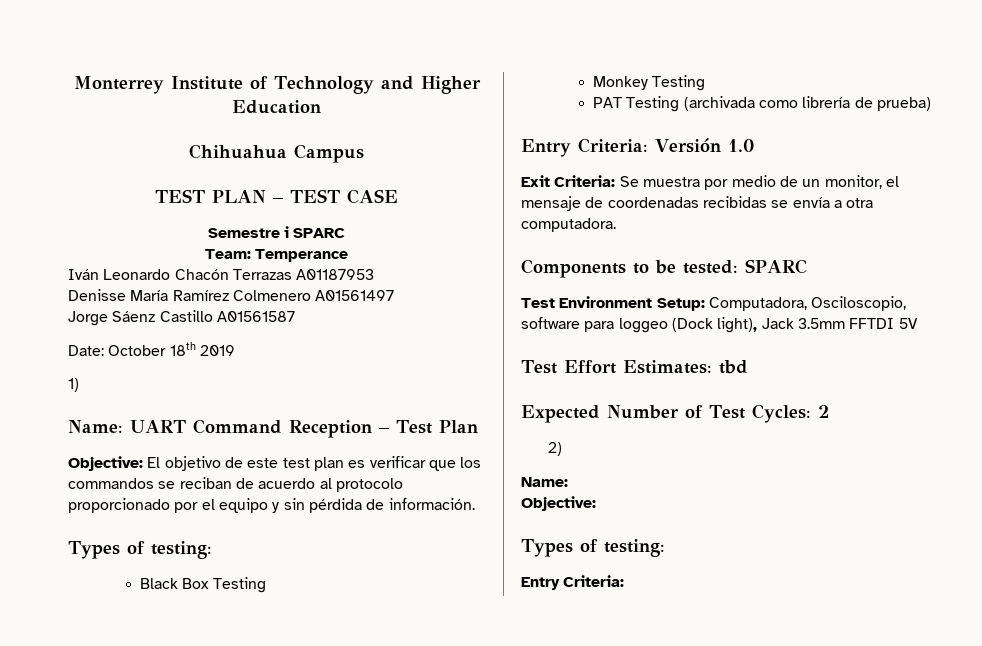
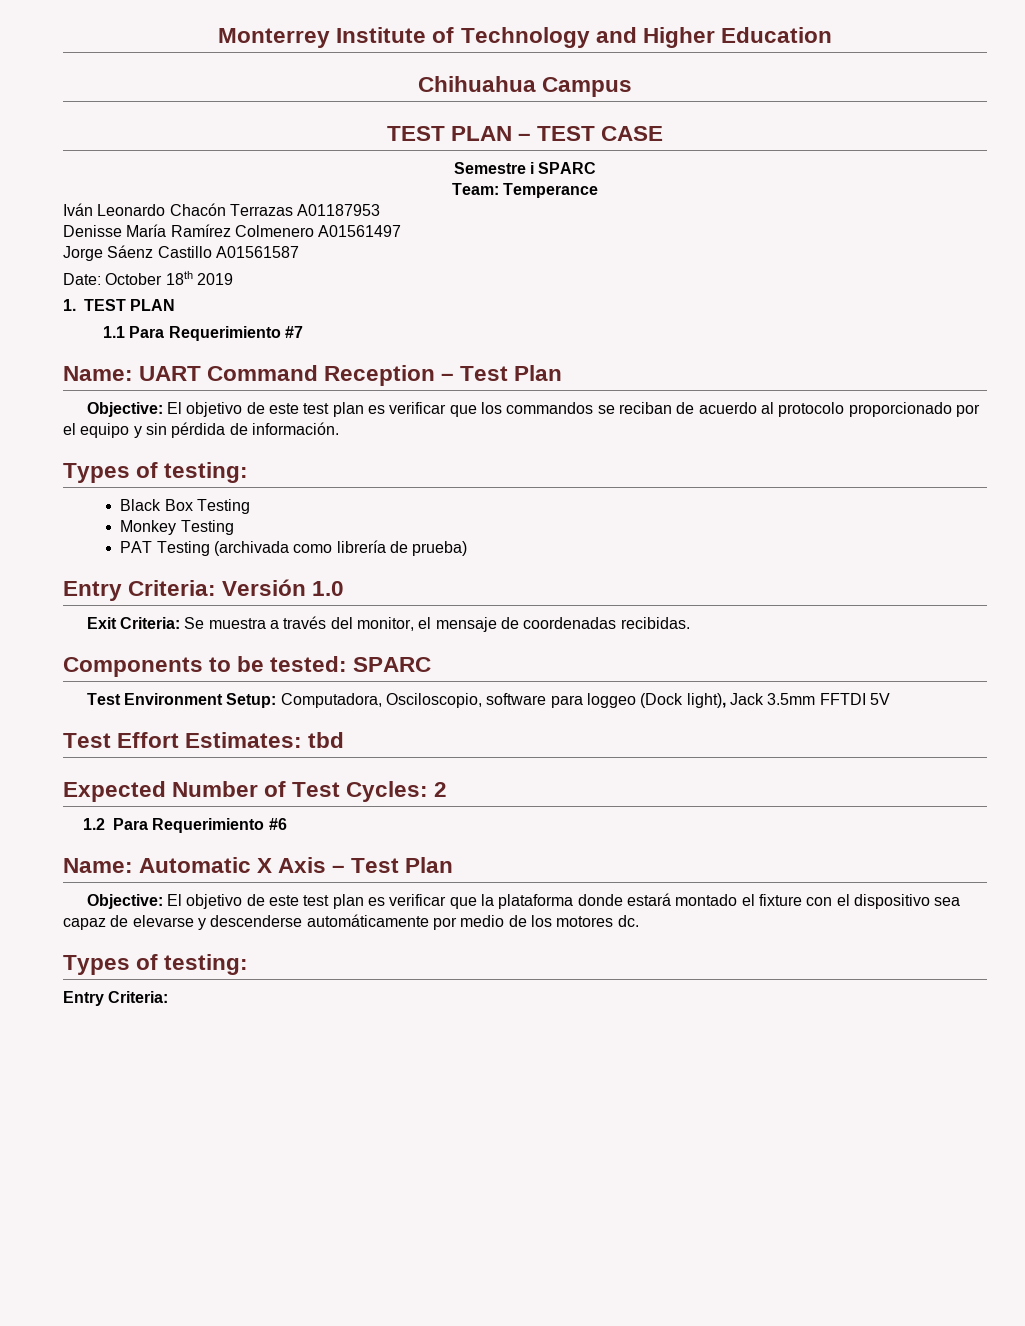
- 1)
+ 1. TEST PLAN
+ 1.1 Para Requerimiento #7
- Exit Criteria: Se muestra por medio de un monitor, el mensaje de coordenadas recibidas se envía a otra computadora.
+ Exit Criteria: Se muestra a través del monitor, el mensaje de coordenadas recibidas.
- 2)
- Name:
- Objective:
+ 1.2 Para Requerimiento #6
+ Name: Automatic X Axis – Test Plan
+ Objective: El objetivo de este test plan es verificar que la plataforma donde estará montado el fixture con el dispositivo sea capaz de elevarse y descenderse automáticamente por medio de los motores dc.

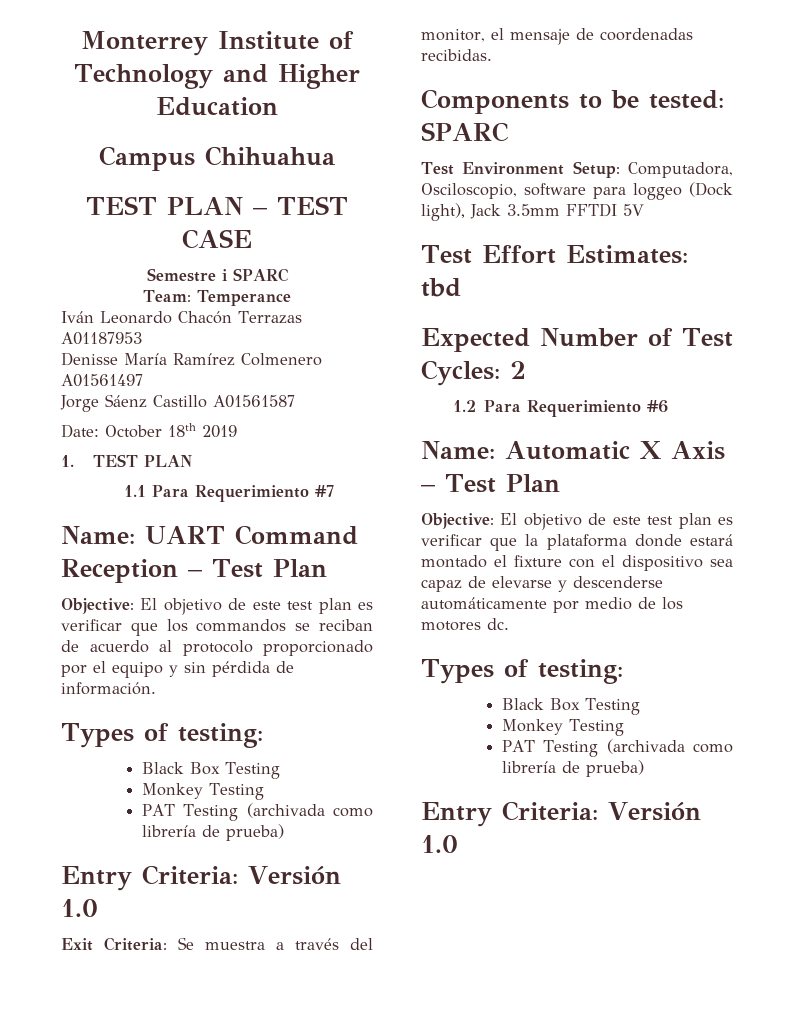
- Chihuahua Campus
+ Campus Chihuahua
  Objective: El objetivo de este test plan es verificar que la plataforma donde estará montado el fixture con el dispositivo sea capaz de elevarse y descenderse automáticamente por medio de los motores dc.
  Types of testing:
- Entry Criteria:
+ Black Box Testing
+ Monkey Testing
+ PAT Testing (archivada como librería de prueba)
+ Entry Criteria: Versión 1.0

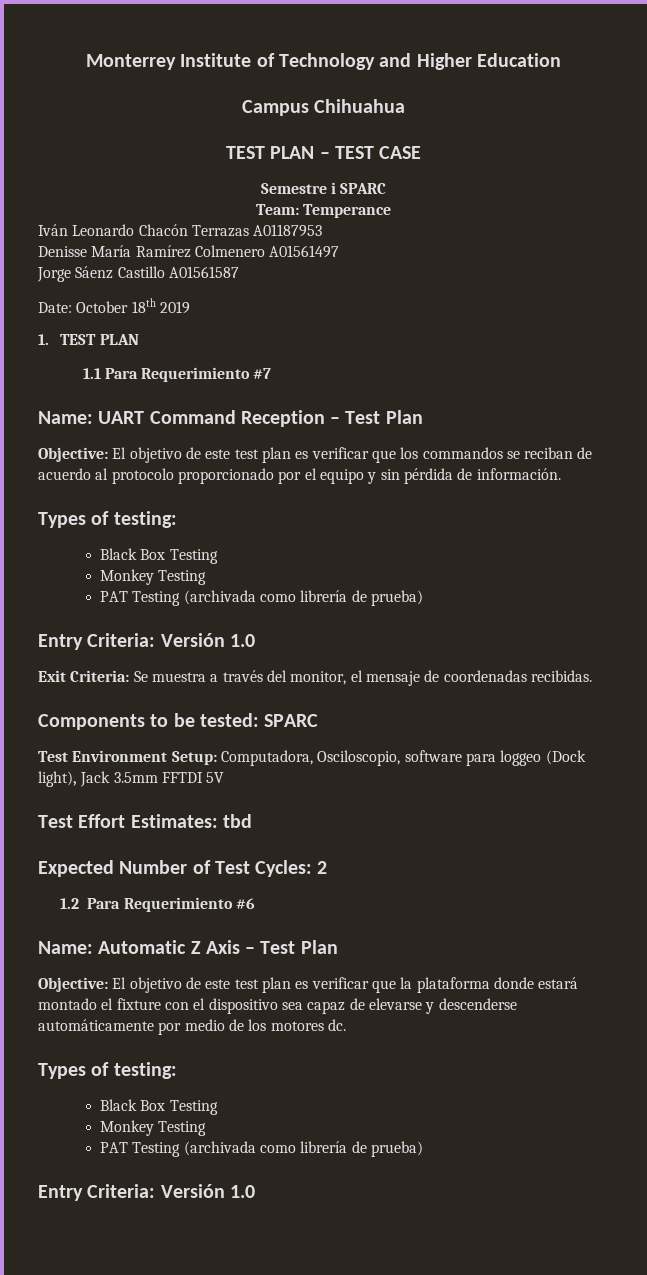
- Name: Automatic X Axis – Test Plan
+ Name: Automatic Z Axis – Test Plan

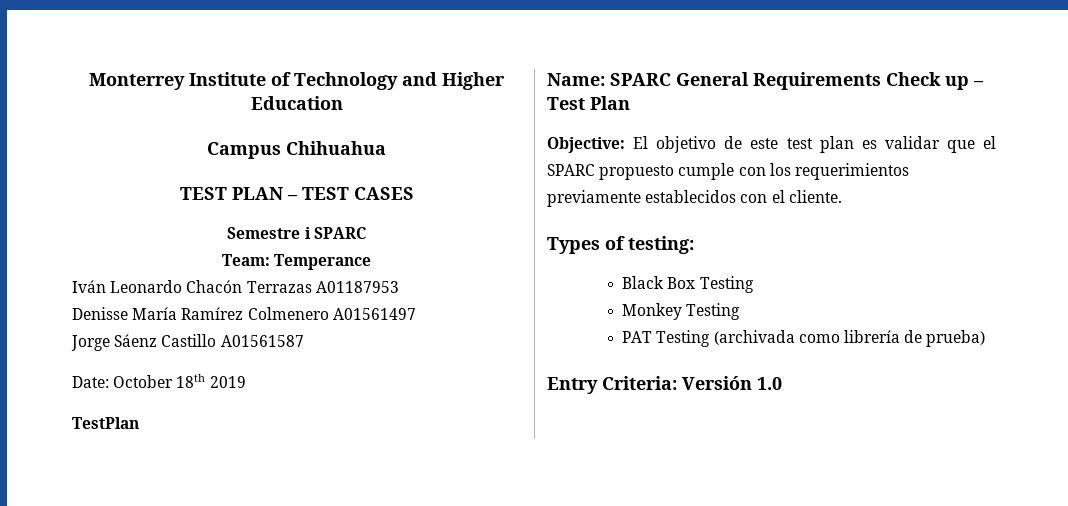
- TEST PLAN – TEST CASE
+ TEST PLAN – TEST CASES
- 1. TEST PLAN
- 1.1 Para Requerimiento #7
- Name: UART Command Reception – Test Plan
+ TestPlan
+ Name: SPARC General Requirements Check up – Test Plan
- Objective: El objetivo de este test plan es verificar que los commandos se reciban de acuerdo al protocolo proporcionado por el equipo y sin pérdida de información.
+ Objective: El objetivo de este test plan es validar que el SPARC propuesto cumple con los requerimientos previamente establecidos con el cliente.
- Exit Criteria: Se muestra a través del monitor, el mensaje de coordenadas recibidas.
- Components to be tested: SPARC
- Test Environment Setup: Computadora, Osciloscopio, software para loggeo (Dock light), Jack 3.5mm FFTDI 5V
- Test Effort Estimates: tbd
- Expected Number of Test Cycles: 2
- 1.2 Para Requerimiento #6
- Name: Automatic Z Axis – Test Plan
- Objective: El objetivo de este test plan es verificar que la plataforma donde estará montado el fixture con el dispositivo sea capaz de elevarse y descenderse automáticamente por medio de los motores dc.
- Types of testing:
- Black Box Testing
- Monkey Testing
- PAT Testing (archivada como librería de prueba)
- Entry Criteria: Versión 1.0

